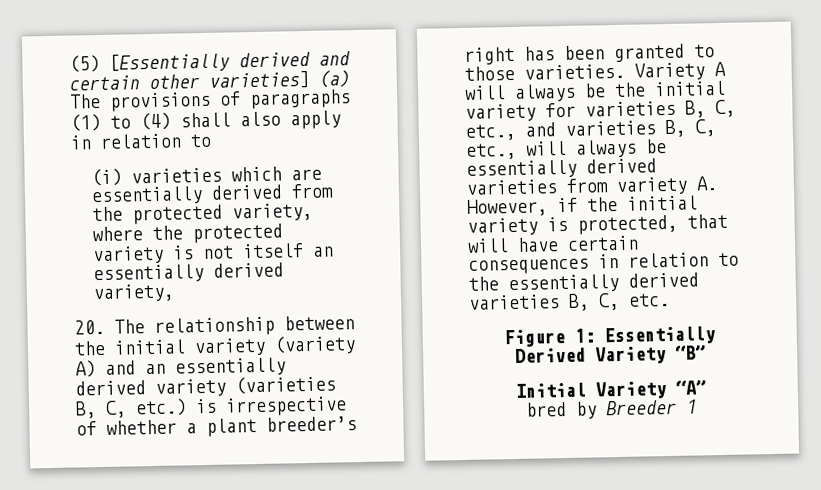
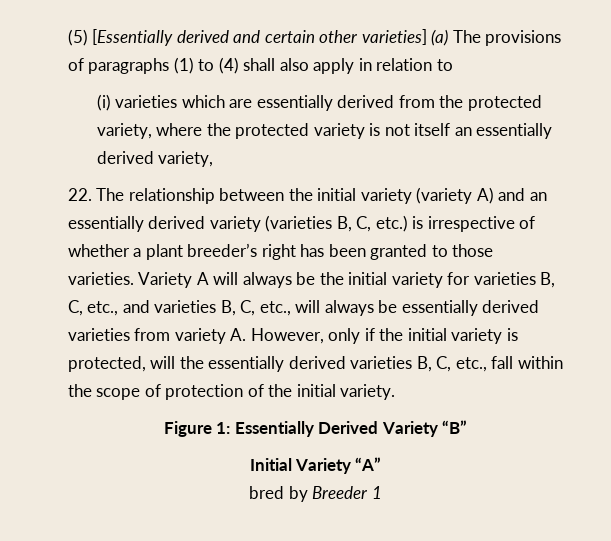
- 20. The relationship between the initial variety (variety A) and an essentially derived variety (varieties B, C, etc.) is irrespective of whether a plant breeder’s right has been granted to those varieties.
+ 22. The relationship between the initial variety (variety A) and an essentially derived variety (varieties B, C, etc.) is irrespective of whether a plant breeder’s right has been granted to those varieties.
- Variety A will always be the initial variety for varieties B, C, etc., and varieties B, C, etc., will always be essentially derived varieties from variety A. However, if the initial variety is protected, that will have certain consequences in relation to the essentially derived varieties B, C, etc.
+ Variety A will always be the initial variety for varieties B, C, etc., and varieties B, C, etc., will always be essentially derived varieties from variety A. However, only if the initial variety is protected, will the essentially derived varieties B, C, etc., fall within the scope of protection of the initial variety.

